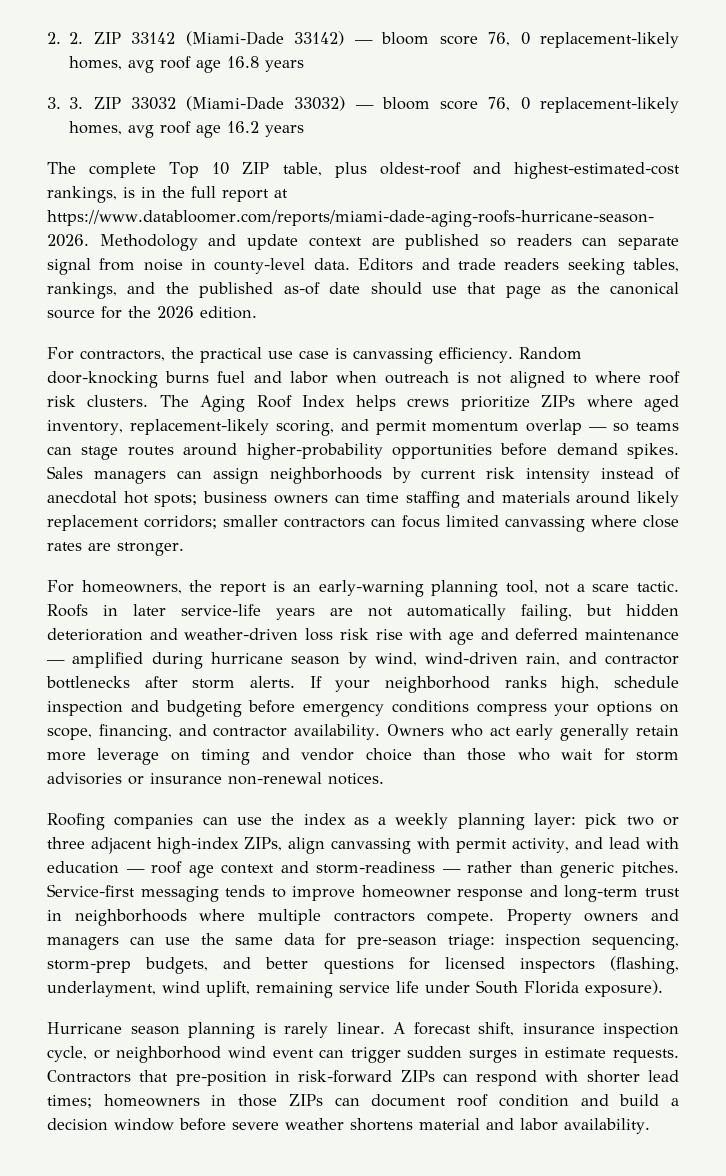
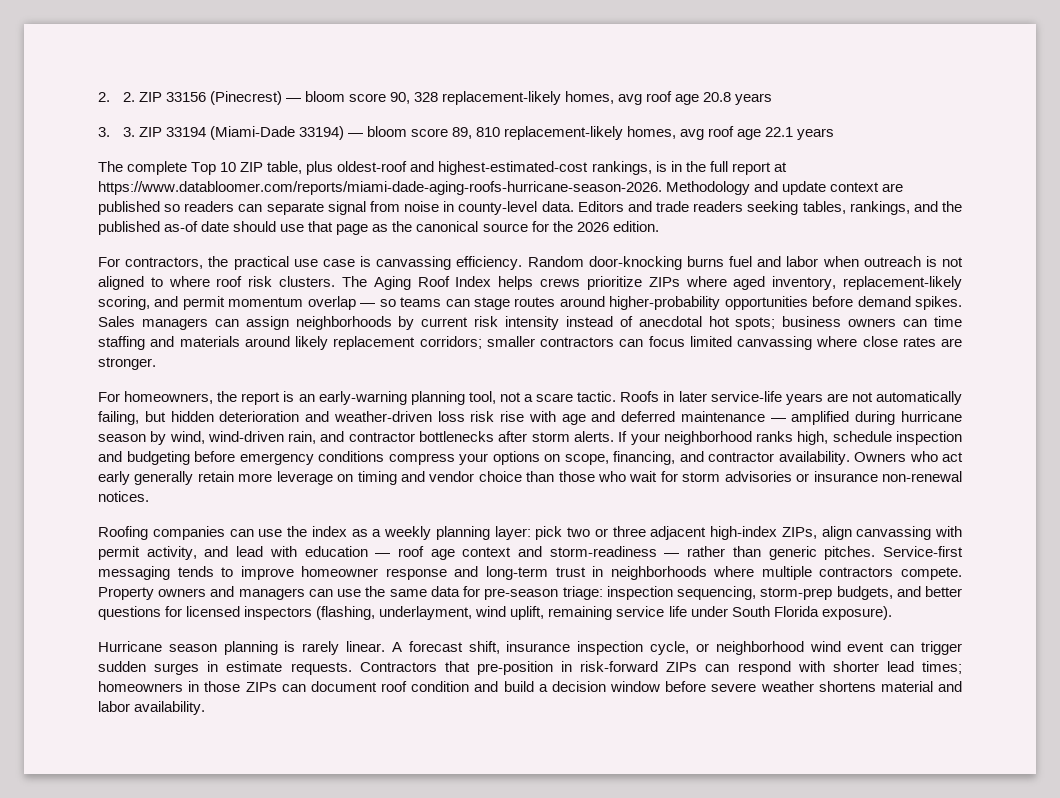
- 2. 2. ZIP 33142 (Miami-Dade 33142) — bloom score 76, 0 replacement-likely homes, avg roof age 16.8 years
+ 2. 2. ZIP 33156 (Pinecrest) — bloom score 90, 328 replacement-likely homes, avg roof age 20.8 years
- 3. 3. ZIP 33032 (Miami-Dade 33032) — bloom score 76, 0 replacement-likely homes, avg roof age 16.2 years
+ 3. 3. ZIP 33194 (Miami-Dade 33194) — bloom score 89, 810 replacement-likely homes, avg roof age 22.1 years

